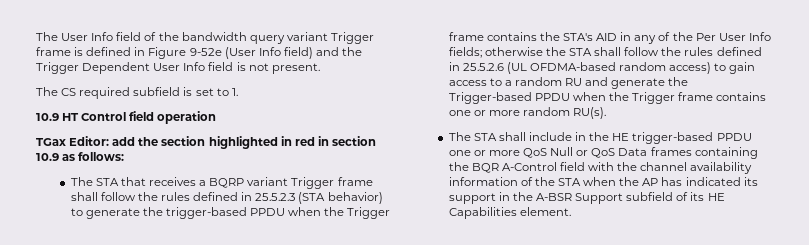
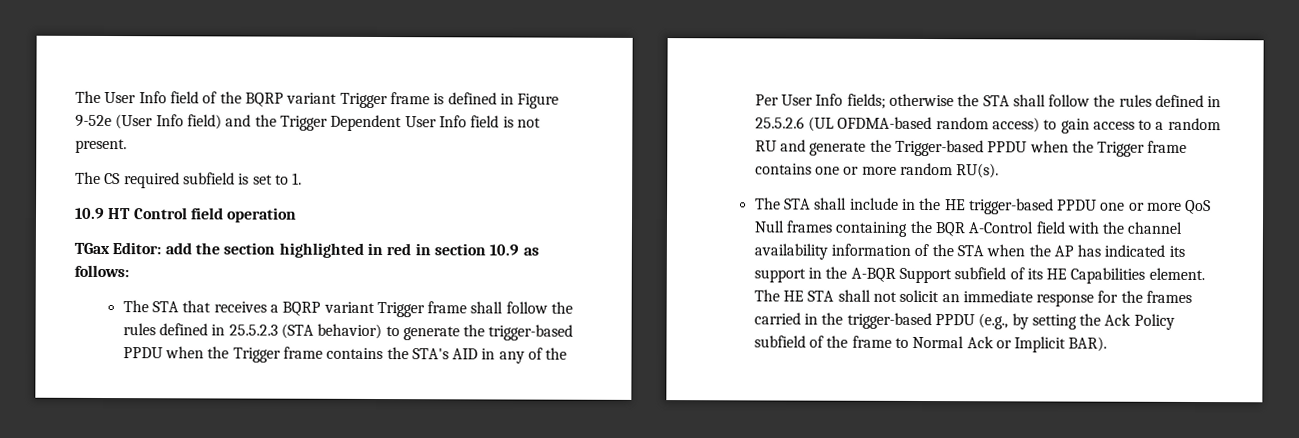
- The User Info field of the bandwidth query variant Trigger frame is defined in Figure 9-52e (User Info field) and the Trigger Dependent User Info field is not present.
+ The User Info field of the BQRP variant Trigger frame is defined in Figure 9-52e (User Info field) and the Trigger Dependent User Info field is not present.
- The STA shall include in the HE trigger-based PPDU one or more QoS Null or QoS Data frames containing the BQR A-Control field with the channel availability information of the STA when the AP has indicated its support in the A-BSR Support subfield of its HE Capabilities element.
+ The STA shall include in the HE trigger-based PPDU one or more QoS Null frames containing the BQR A-Control field with the channel availability information of the STA when the AP has indicated its support in the A-BQR Support subfield of its HE Capabilities element.
+ The HE STA shall not solicit an immediate response for the frames carried in the trigger-based PPDU (e.g., by setting the Ack Policy subfield of the frame to Normal Ack or Implicit BAR).

